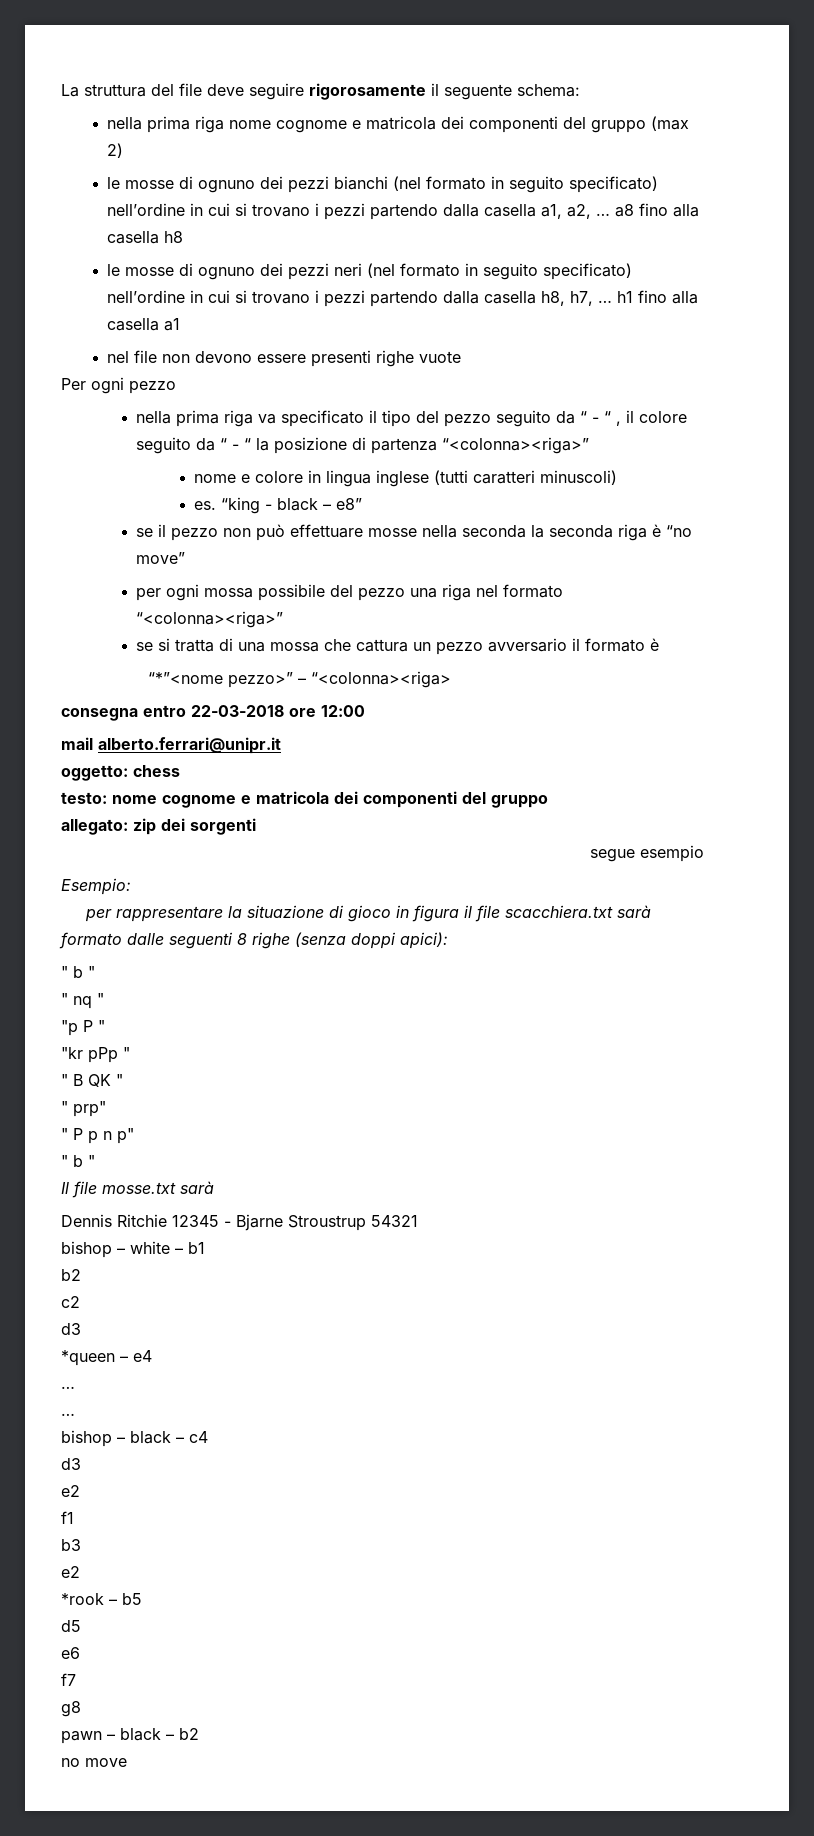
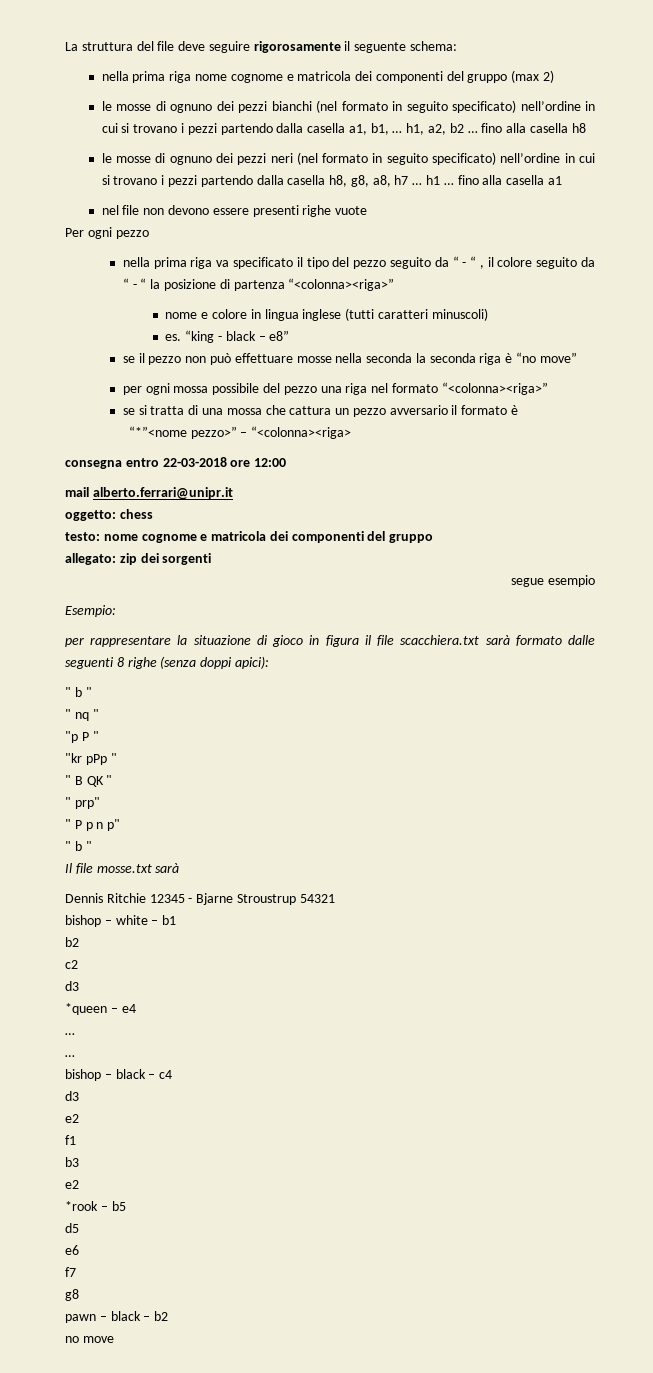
- le mosse di ognuno dei pezzi bianchi (nel formato in seguito specificato) nell’ordine in cui si trovano i pezzi partendo dalla casella a1, a2, … a8 fino alla casella h8
+ le mosse di ognuno dei pezzi bianchi (nel formato in seguito specificato) nell’ordine in cui si trovano i pezzi partendo dalla casella a1, b1, … h1, a2, b2 … fino alla casella h8
- le mosse di ognuno dei pezzi neri (nel formato in seguito specificato) nell’ordine in cui si trovano i pezzi partendo dalla casella h8, h7, … h1 fino alla casella a1
+ le mosse di ognuno dei pezzi neri (nel formato in seguito specificato) nell’ordine in cui si trovano i pezzi partendo dalla casella h8, g8, a8, h7 … h1 … fino alla casella a1

